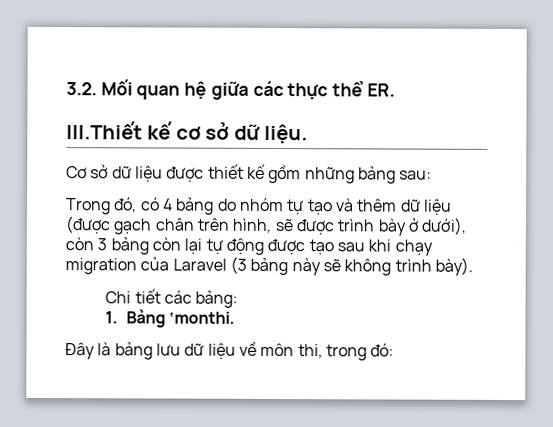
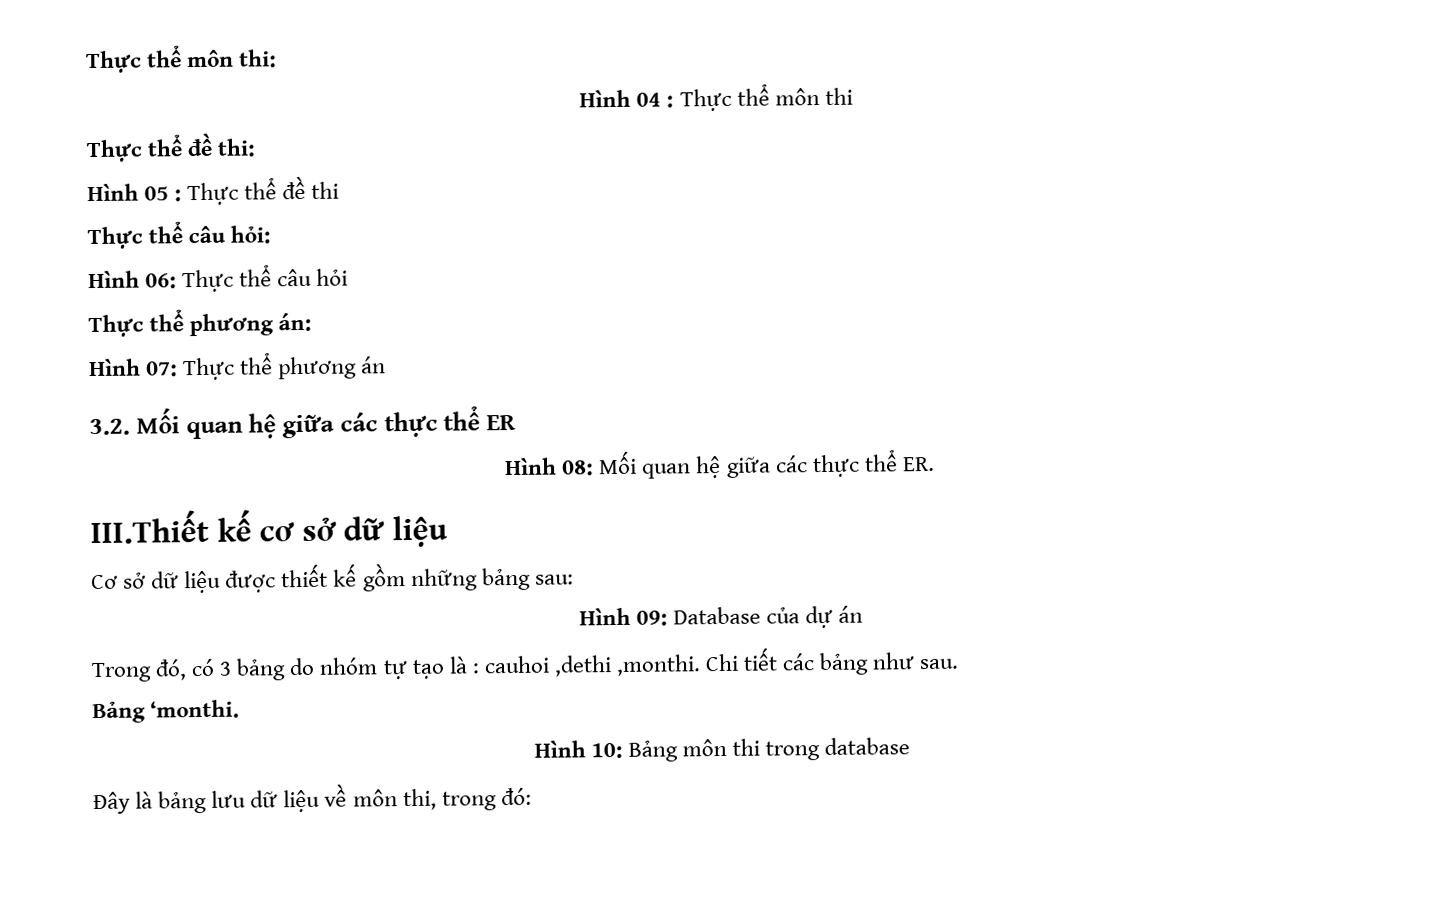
+ Thực thể môn thi:
+ Hình 04 : Thực thể môn thi
+ Thực thể đề thi:
+ Hình 05 : Thực thể đề thi
+ Thực thể câu hỏi:
+ Hình 06: Thực thể câu hỏi
+ Thực thể phương án:
+ Hình 07: Thực thể phương án
- 3.2. Mối quan hệ giữa các thực thể ER.
+ 3.2. Mối quan hệ giữa các thực thể ER
+ Hình 08: Mối quan hệ giữa các thực thể ER.
- III.Thiết kế cơ sở dữ liệu.
+ III.Thiết kế cơ sở dữ liệu
+ Hình 09: Database của dự án
- Trong đó, có 4 bảng do nhóm tự tạo và thêm dữ liệu (được gạch chân trên hình, sẽ được trình bày ở dưới), còn 3 bảng còn lại tự động được tạo sau khi chạy migration của Laravel (3 bảng này sẽ không trình bày).
- Chi tiết các bảng:
- 1. Bảng ‘monthi.
+ Trong đó, có 3 bảng do nhóm tự tạo là : cauhoi ,dethi ,monthi. Chi tiết các bảng như sau.
+ Bảng ‘monthi.
+ Hình 10: Bảng môn thi trong database

